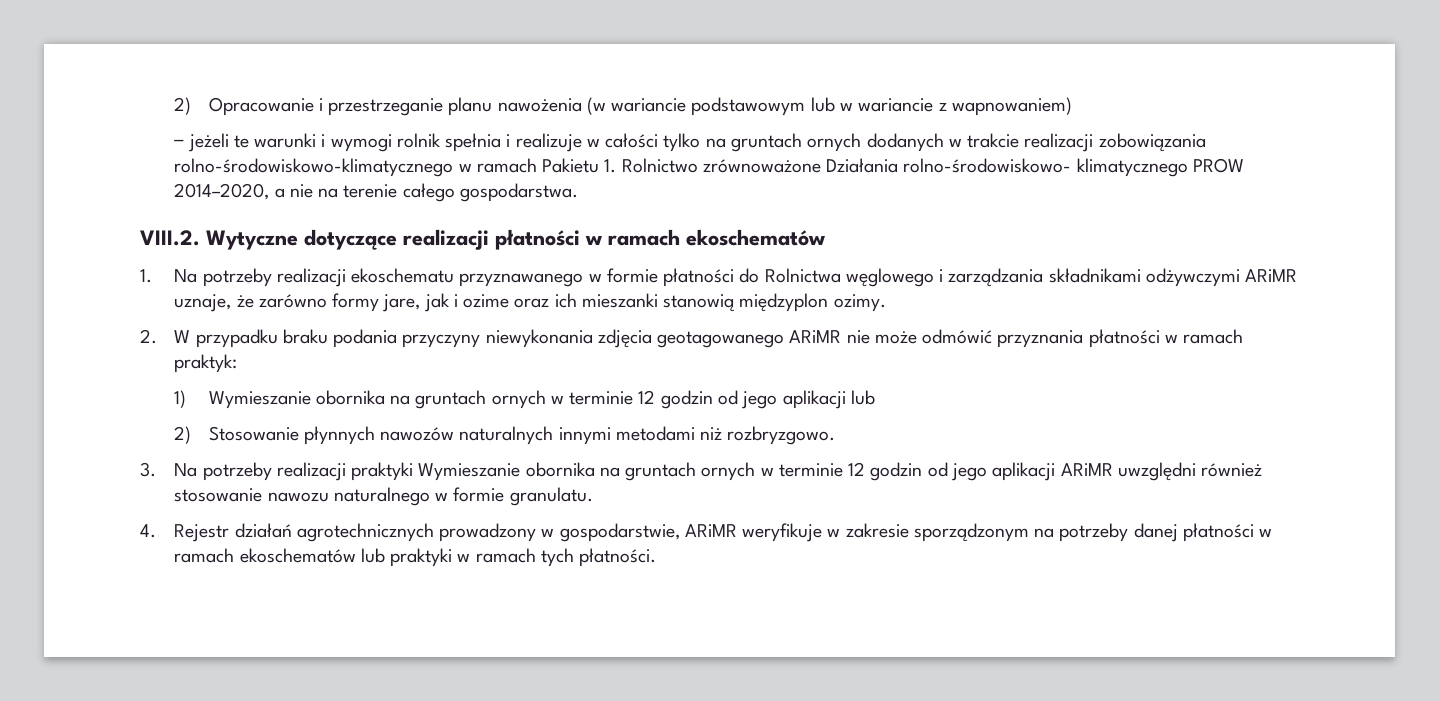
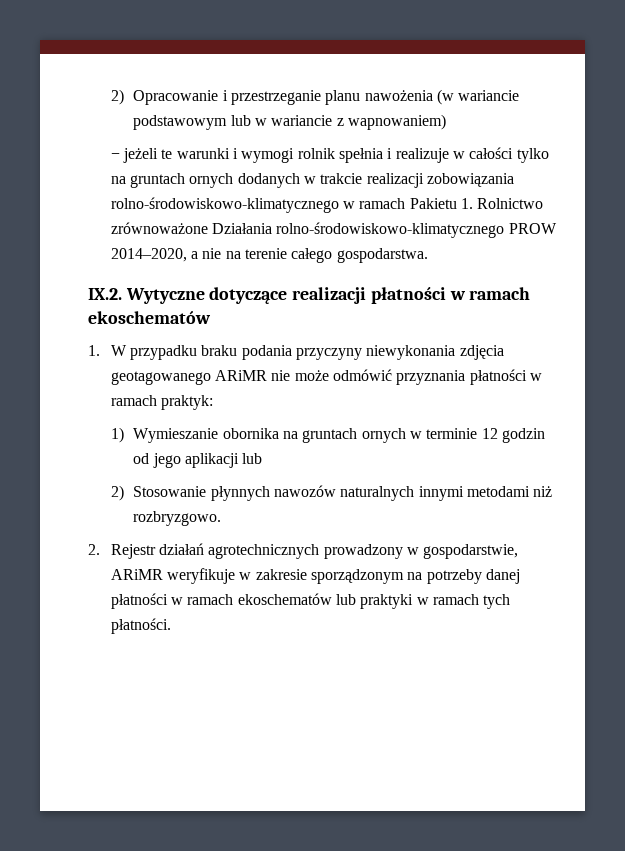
- − jeżeli te warunki i wymogi rolnik spełnia i realizuje w całości tylko na gruntach ornych dodanych w trakcie realizacji zobowiązania rolno-środowiskowo-klimatycznego w ramach Pakietu 1. Rolnictwo zrównoważone Działania rolno-środowiskowo- klimatycznego PROW 2014–2020, a nie na terenie całego gospodarstwa.
+ − jeżeli te warunki i wymogi rolnik spełnia i realizuje w całości tylko na gruntach ornych dodanych w trakcie realizacji zobowiązania rolno-środowiskowo-klimatycznego w ramach Pakietu 1. Rolnictwo zrównoważone Działania rolno-środowiskowo-klimatycznego PROW 2014–2020, a nie na terenie całego gospodarstwa.
- VIII.2. Wytyczne dotyczące realizacji płatności w ramach ekoschematów
+ IX.2. Wytyczne dotyczące realizacji płatności w ramach ekoschematów
- 1. Na potrzeby realizacji ekoschematu przyznawanego w formie płatności do Rolnictwa węglowego i zarządzania składnikami odżywczymi ARiMR uznaje, że zarówno formy jare, jak i ozime oraz ich mieszanki stanowią międzyplon ozimy.
- 2. W przypadku braku podania przyczyny niewykonania zdjęcia geotagowanego ARiMR nie może odmówić przyznania płatności w ramach praktyk:
+ 1. W przypadku braku podania przyczyny niewykonania zdjęcia geotagowanego ARiMR nie może odmówić przyznania płatności w ramach praktyk:
- 3. Na potrzeby realizacji praktyki Wymieszanie obornika na gruntach ornych w terminie 12 godzin od jego aplikacji ARiMR uwzględni również stosowanie nawozu naturalnego w formie granulatu.
- 4. Rejestr działań agrotechnicznych prowadzony w gospodarstwie, ARiMR weryfikuje w zakresie sporządzonym na potrzeby danej płatności w ramach ekoschematów lub praktyki w ramach tych płatności.
+ 2. Rejestr działań agrotechnicznych prowadzony w gospodarstwie, ARiMR weryfikuje w zakresie sporządzonym na potrzeby danej płatności w ramach ekoschematów lub praktyki w ramach tych płatności.

